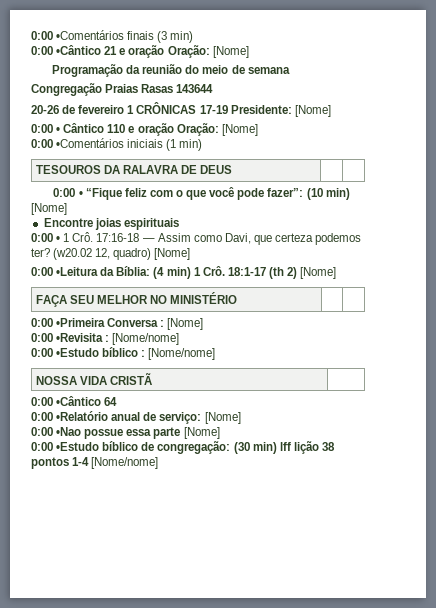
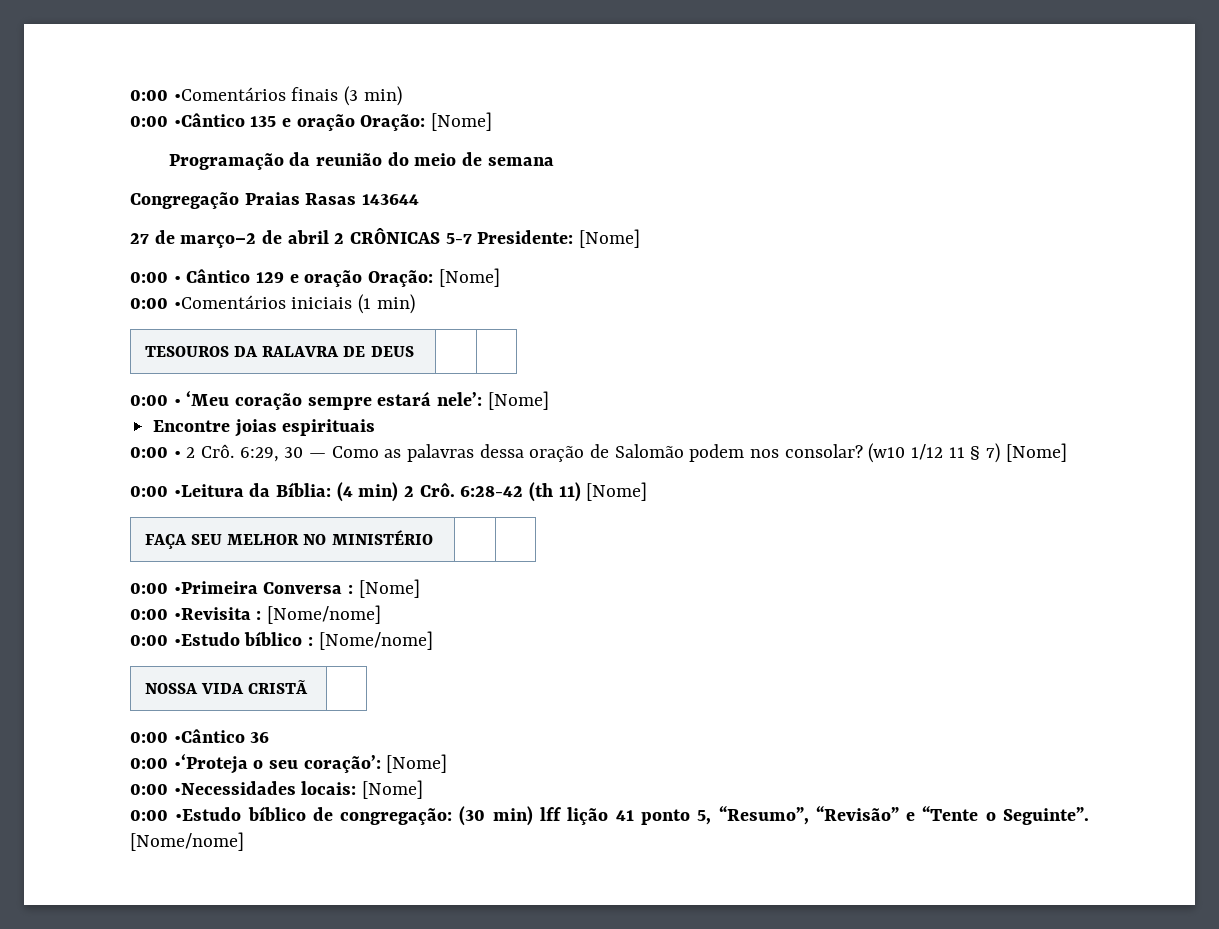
- 0:00 •Cântico 21 e oração Oração: [Nome]
+ 0:00 •Cântico 135 e oração Oração: [Nome]
- 20-26 de fevereiro 1 CRÔNICAS 17-19 Presidente: [Nome]
+ 27 de março–2 de abril 2 CRÔNICAS 5-7 Presidente: [Nome]
- 0:00 • Cântico 110 e oração Oração: [Nome]
+ 0:00 • Cântico 129 e oração Oração: [Nome]
- 0:00 • “Fique feliz com o que você pode fazer”: (10 min) [Nome]
+ 0:00 • ‘Meu coração sempre estará nele’: [Nome]
- 0:00 • 1 Crô. 17:16-18 — Assim como Davi, que certeza podemos ter? (w20.02 12, quadro) [Nome]
+ 0:00 • 2 Crô. 6:29, 30 — Como as palavras dessa oração de Salomão podem nos consolar? (w10 1/12 11 § 7) [Nome]
- 0:00 •Leitura da Bíblia: (4 min) 1 Crô. 18:1-17 (th 2) [Nome]
+ 0:00 •Leitura da Bíblia: (4 min) 2 Crô. 6:28-42 (th 11) [Nome]
- 0:00 •Cântico 64
- 0:00 •Relatório anual de serviço: [Nome]
- 0:00 •Nao possue essa parte [Nome]
+ 0:00 •Cântico 36
+ 0:00 •‘Proteja o seu coração’: [Nome]
+ 0:00 •Necessidades locais: [Nome]
- 0:00 •Estudo bíblico de congregação: (30 min) lff lição 38 pontos 1-4 [Nome/nome]
+ 0:00 •Estudo bíblico de congregação: (30 min) lff lição 41 ponto 5, “Resumo”, “Revisão” e “Tente o Seguinte”. [Nome/nome]

